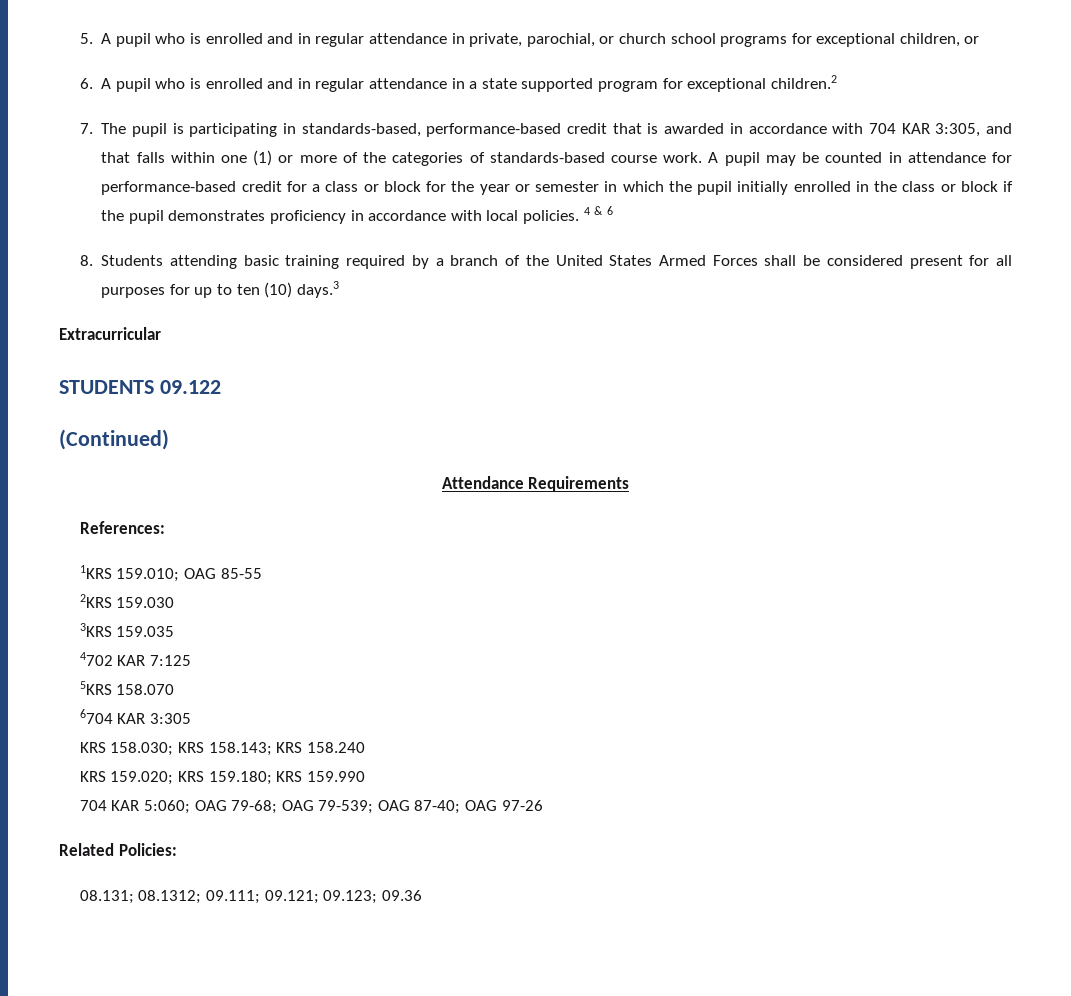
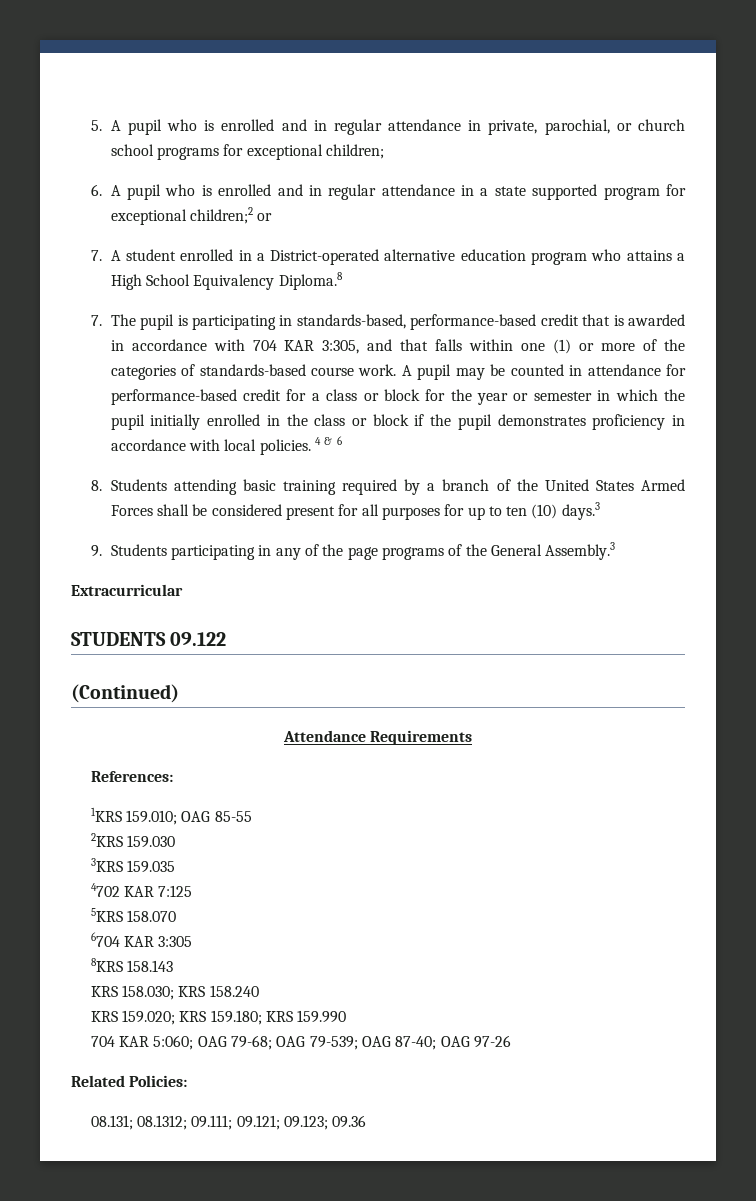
- 5. A pupil who is enrolled and in regular attendance in private, parochial, or church school programs for exceptional children, or
+ 5. A pupil who is enrolled and in regular attendance in private, parochial, or church school programs for exceptional children;
- 6. A pupil who is enrolled and in regular attendance in a state supported program for exceptional children.2
+ 6. A pupil who is enrolled and in regular attendance in a state supported program for exceptional children;2 or
+ 7. A student enrolled in a District-operated alternative education program who attains a High School Equivalency Diploma.8
+ 9. Students participating in any of the page programs of the General Assembly.3
+ 8KRS 158.143
- KRS 158.030; KRS 158.143; KRS 158.240
+ KRS 158.030; KRS 158.240

